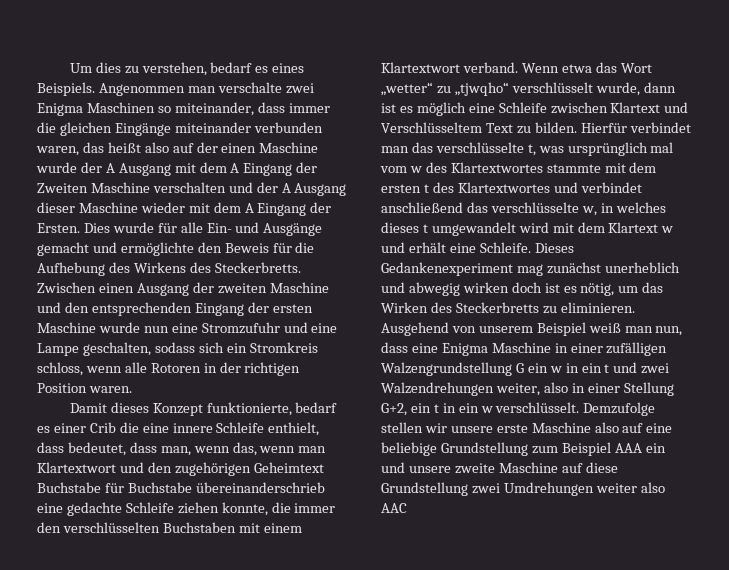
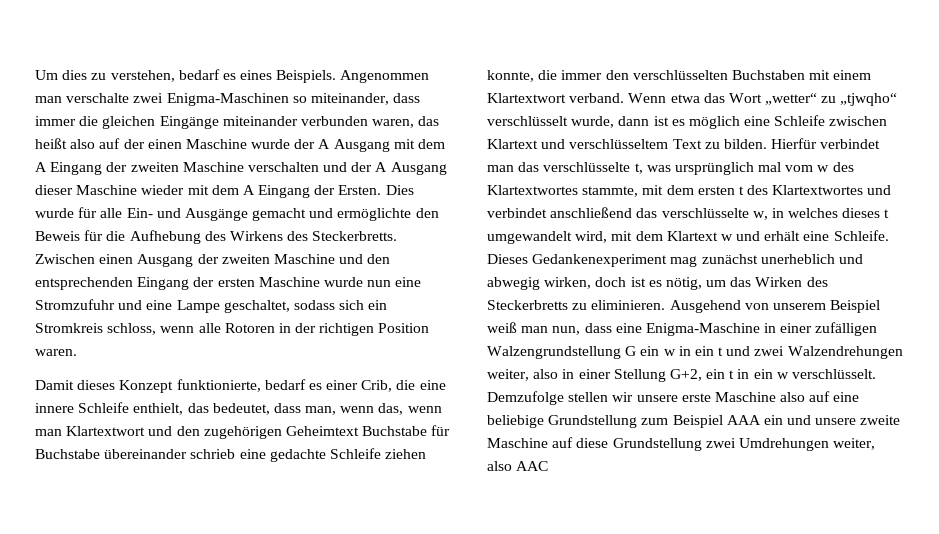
- Angenommen man verschalte zwei Enigma Maschinen so miteinander, dass immer die gleichen Eingänge miteinander verbunden waren, das heißt also auf der einen Maschine wurde der A Ausgang mit dem A Eingang der Zweiten Maschine verschalten und der A Ausgang dieser Maschine wieder mit dem A Eingang der Ersten.
+ Angenommen man verschalte zwei Enigma-Maschinen so miteinander, dass immer die gleichen Eingänge miteinander verbunden waren, das heißt also auf der einen Maschine wurde der A Ausgang mit dem A Eingang der zweiten Maschine verschalten und der A Ausgang dieser Maschine wieder mit dem A Eingang der Ersten.
- Zwischen einen Ausgang der zweiten Maschine und den entsprechenden Eingang der ersten Maschine wurde nun eine Stromzufuhr und eine Lampe geschalten, sodass sich ein Stromkreis schloss, wenn alle Rotoren in der richtigen Position waren.
+ Zwischen einen Ausgang der zweiten Maschine und den entsprechenden Eingang der ersten Maschine wurde nun eine Stromzufuhr und eine Lampe geschaltet, sodass sich ein Stromkreis schloss, wenn alle Rotoren in der richtigen Position waren.
- Damit dieses Konzept funktionierte, bedarf es einer Crib die eine innere Schleife enthielt, dass bedeutet, dass man, wenn das, wenn man Klartextwort und den zugehörigen Geheimtext Buchstabe für Buchstabe übereinanderschrieb eine gedachte Schleife ziehen konnte, die immer den verschlüsselten Buchstaben mit einem Klartextwort verband.
+ Damit dieses Konzept funktionierte, bedarf es einer Crib, die eine innere Schleife enthielt, das bedeutet, dass man, wenn das, wenn man Klartextwort und den zugehörigen Geheimtext Buchstabe für Buchstabe übereinander schrieb eine gedachte Schleife ziehen konnte, die immer den verschlüsselten Buchstaben mit einem Klartextwort verband.
- Wenn etwa das Wort „wetter“ zu „tjwqho“ verschlüsselt wurde, dann ist es möglich eine Schleife zwischen Klartext und Verschlüsseltem Text zu bilden.
+ Wenn etwa das Wort „wetter“ zu „tjwqho“ verschlüsselt wurde, dann ist es möglich eine Schleife zwischen Klartext und verschlüsseltem Text zu bilden.
- Hierfür verbindet man das verschlüsselte t, was ursprünglich mal vom w des Klartextwortes stammte mit dem ersten t des Klartextwortes und verbindet anschließend das verschlüsselte w, in welches dieses t umgewandelt wird mit dem Klartext w und erhält eine Schleife.
+ Hierfür verbindet man das verschlüsselte t, was ursprünglich mal vom w des Klartextwortes stammte, mit dem ersten t des Klartextwortes und verbindet anschließend das verschlüsselte w, in welches dieses t umgewandelt wird, mit dem Klartext w und erhält eine Schleife.
- Dieses Gedankenexperiment mag zunächst unerheblich und abwegig wirken doch ist es nötig, um das Wirken des Steckerbretts zu eliminieren.
+ Dieses Gedankenexperiment mag zunächst unerheblich und abwegig wirken, doch ist es nötig, um das Wirken des Steckerbretts zu eliminieren.
- Ausgehend von unserem Beispiel weiß man nun, dass eine Enigma Maschine in einer zufälligen Walzengrundstellung G ein w in ein t und zwei Walzendrehungen weiter, also in einer Stellung G+2, ein t in ein w verschlüsselt.
+ Ausgehend von unserem Beispiel weiß man nun, dass eine Enigma-Maschine in einer zufälligen Walzengrundstellung G ein w in ein t und zwei Walzendrehungen weiter, also in einer Stellung G+2, ein t in ein w verschlüsselt.
- Demzufolge stellen wir unsere erste Maschine also auf eine beliebige Grundstellung zum Beispiel AAA ein und unsere zweite Maschine auf diese Grundstellung zwei Umdrehungen weiter also AAC
+ Demzufolge stellen wir unsere erste Maschine also auf eine beliebige Grundstellung zum Beispiel AAA ein und unsere zweite Maschine auf diese Grundstellung zwei Umdrehungen weiter, also AAC

